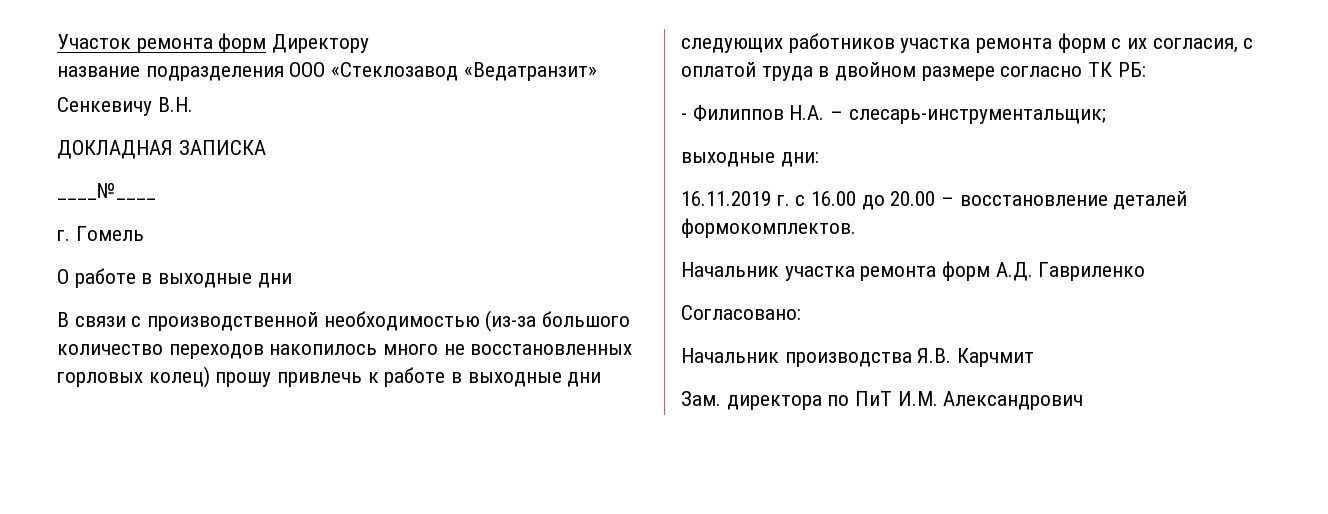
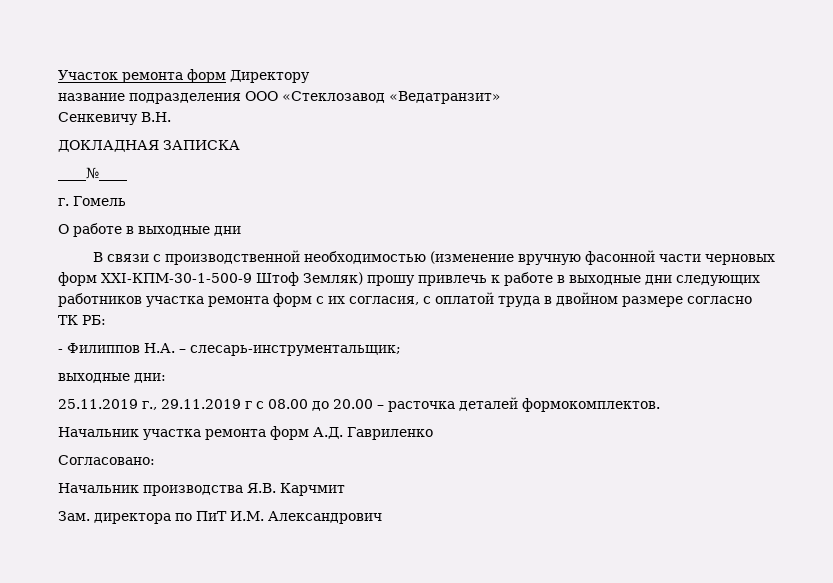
- В связи с производственной необходимостью (из-за большого количество переходов накопилось много не восстановленных горловых колец) прошу привлечь к работе в выходные дни следующих работников участка ремонта форм с их согласия, с оплатой труда в двойном размере согласно ТК РБ:
+ В связи с производственной необходимостью (изменение вручную фасонной части черновых форм XXI-КПМ-30-1-500-9 Штоф Земляк) прошу привлечь к работе в выходные дни следующих работников участка ремонта форм с их согласия, с оплатой труда в двойном размере согласно ТК РБ:
- 16.11.2019 г. с 16.00 до 20.00 – восстановление деталей формокомплектов.
+ 25.11.2019 г., 29.11.2019 г с 08.00 до 20.00 – расточка деталей формокомплектов.

